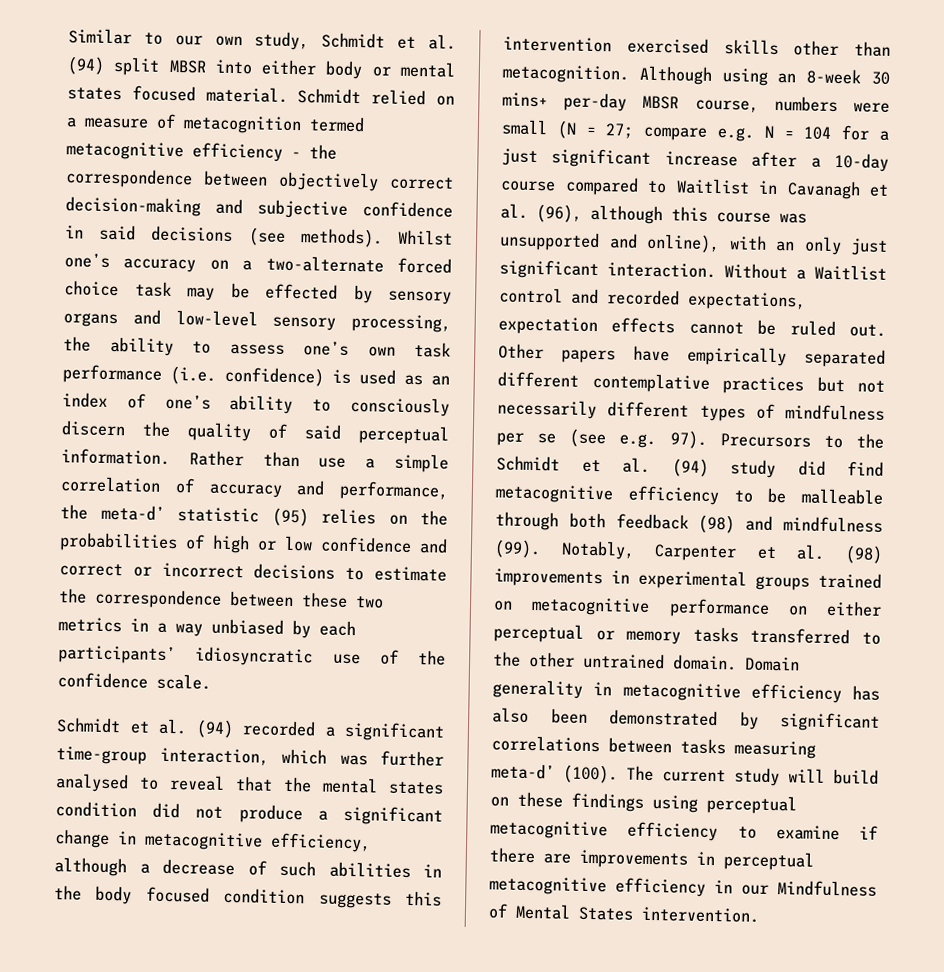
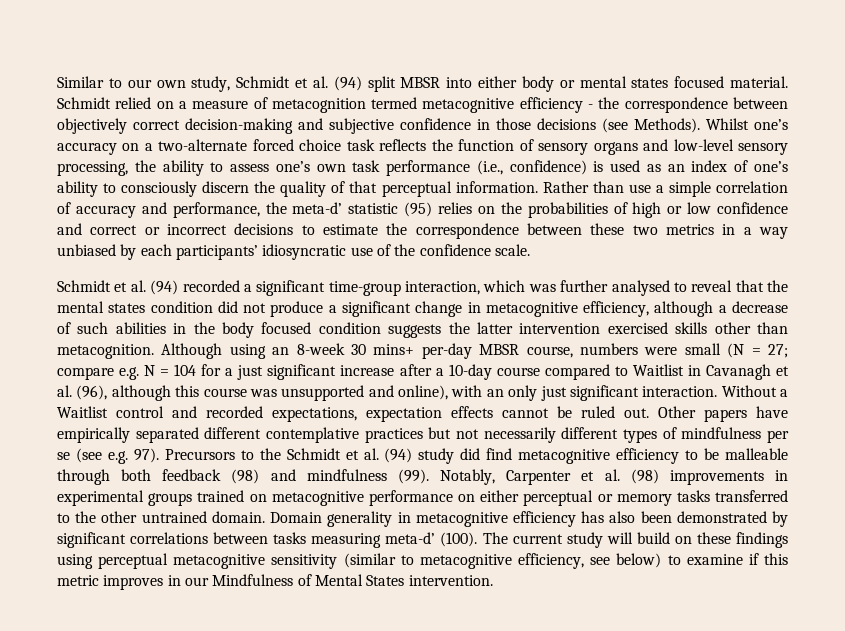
- Schmidt relied on a measure of metacognition termed metacognitive efficiency - the correspondence between objectively correct decision-making and subjective confidence in said decisions (see methods).
+ Schmidt relied on a measure of metacognition termed metacognitive efficiency - the correspondence between objectively correct decision-making and subjective confidence in those decisions (see Methods).
- Whilst one’s accuracy on a two-alternate forced choice task may be effected by sensory organs and low-level sensory processing, the ability to assess one’s own task performance (i.e. confidence) is used as an index of one’s ability to consciously discern the quality of said perceptual information.
+ Whilst one’s accuracy on a two-alternate forced choice task reflects the function of sensory organs and low-level sensory processing, the ability to assess one’s own task performance (i.e., confidence) is used as an index of one’s ability to consciously discern the quality of that perceptual information.
- Schmidt et al. (94) recorded a significant time-group interaction, which was further analysed to reveal that the mental states condition did not produce a significant change in metacognitive efficiency, although a decrease of such abilities in the body focused condition suggests this intervention exercised skills other than metacognition.
+ Schmidt et al. (94) recorded a significant time-group interaction, which was further analysed to reveal that the mental states condition did not produce a significant change in metacognitive efficiency, although a decrease of such abilities in the body focused condition suggests the latter intervention exercised skills other than metacognition.
- The current study will build on these findings using perceptual metacognitive efficiency to examine if there are improvements in perceptual metacognitive efficiency in our Mindfulness of Mental States intervention.
+ The current study will build on these findings using perceptual metacognitive sensitivity (similar to metacognitive efficiency, see below) to examine if this metric improves in our Mindfulness of Mental States intervention.

